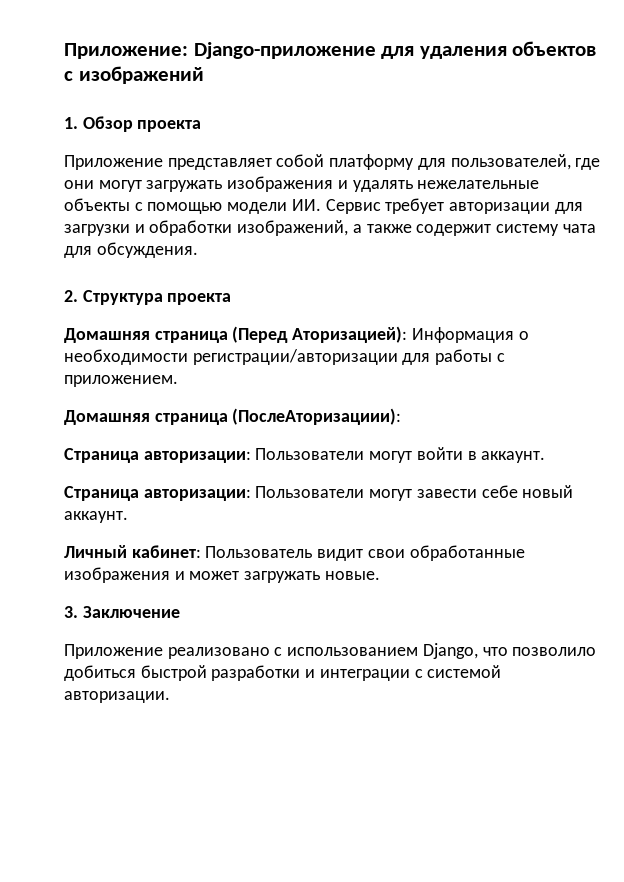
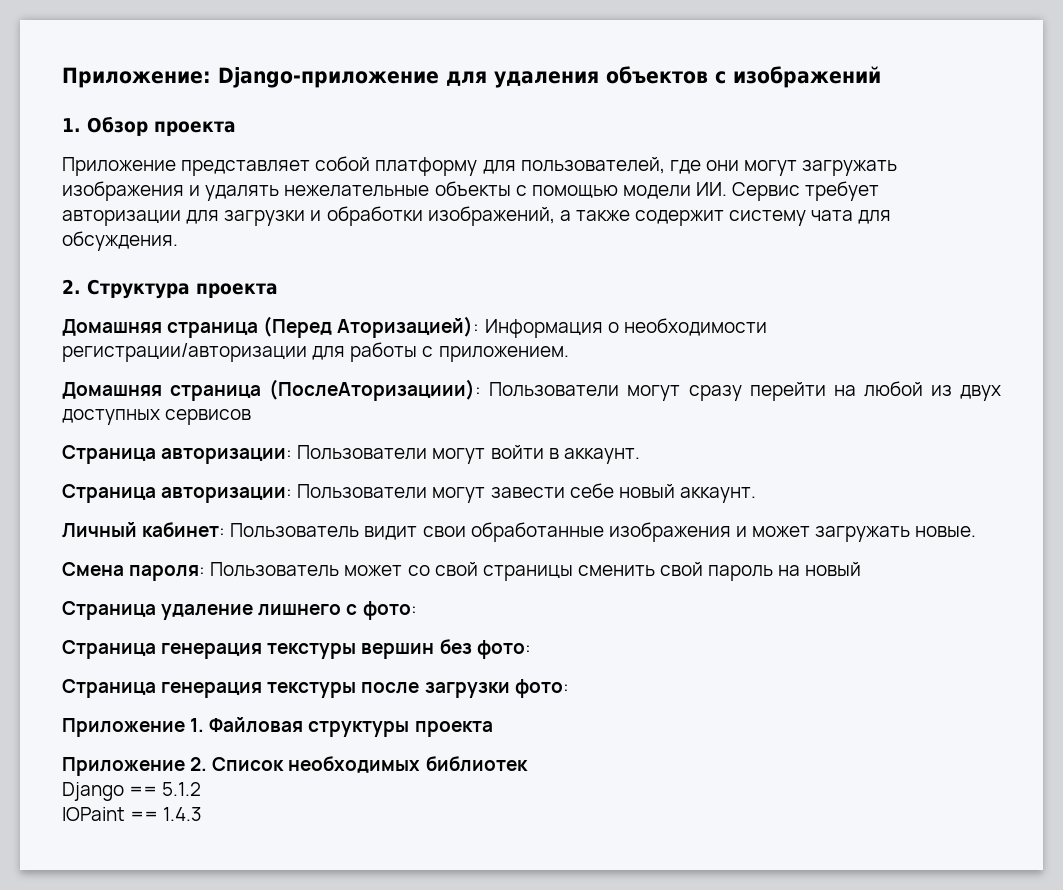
- Домашняя страница (ПослеАторизациии):
+ Домашняя страница (ПослеАторизациии): Пользователи могут сразу перейти на любой из двух доступных сервисов
- 3. Заключение
- Приложение реализовано с использованием Django, что позволило добиться быстрой разработки и интеграции с системой авторизации.
+ Смена пароля: Пользователь может со свой страницы сменить свой пароль на новый
+ Страница удаление лишнего с фото:
+ Страница генерация текстуры вершин без фото:
+ Страница генерация текстуры после загрузки фото:
+ Приложение 1. Файловая структуры проекта
+ Приложение 2. Список необходимых библиотек
+ Django == 5.1.2
+ IOPaint == 1.4.3

